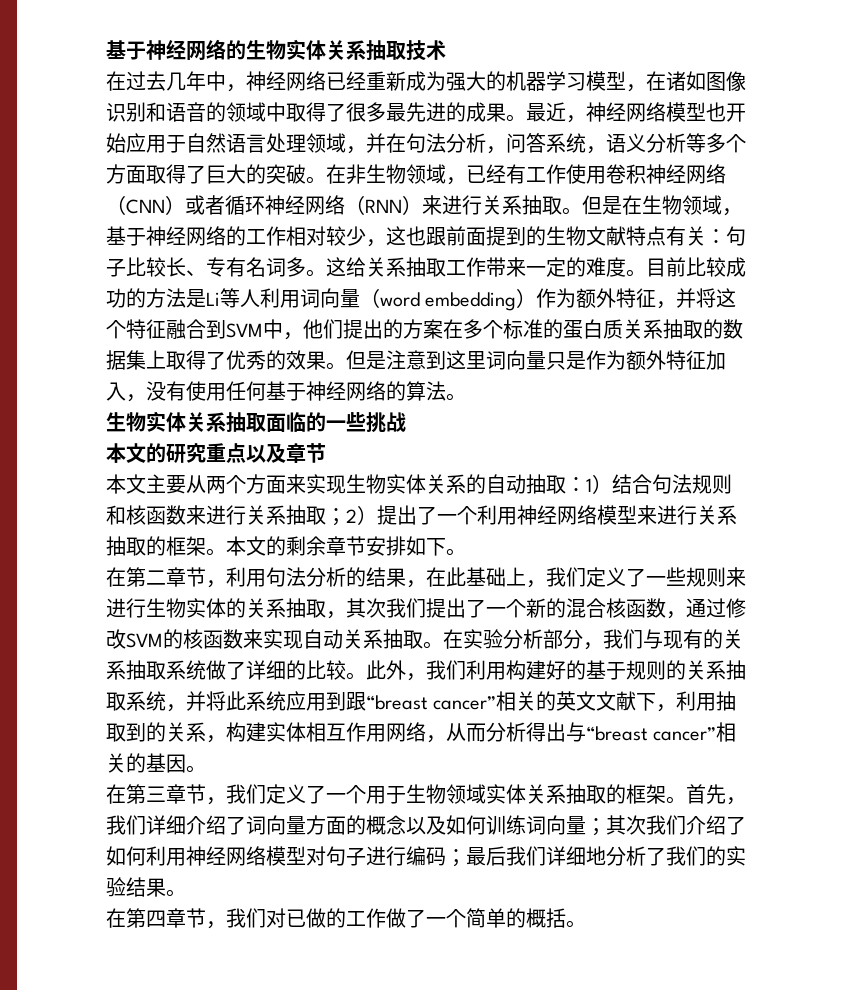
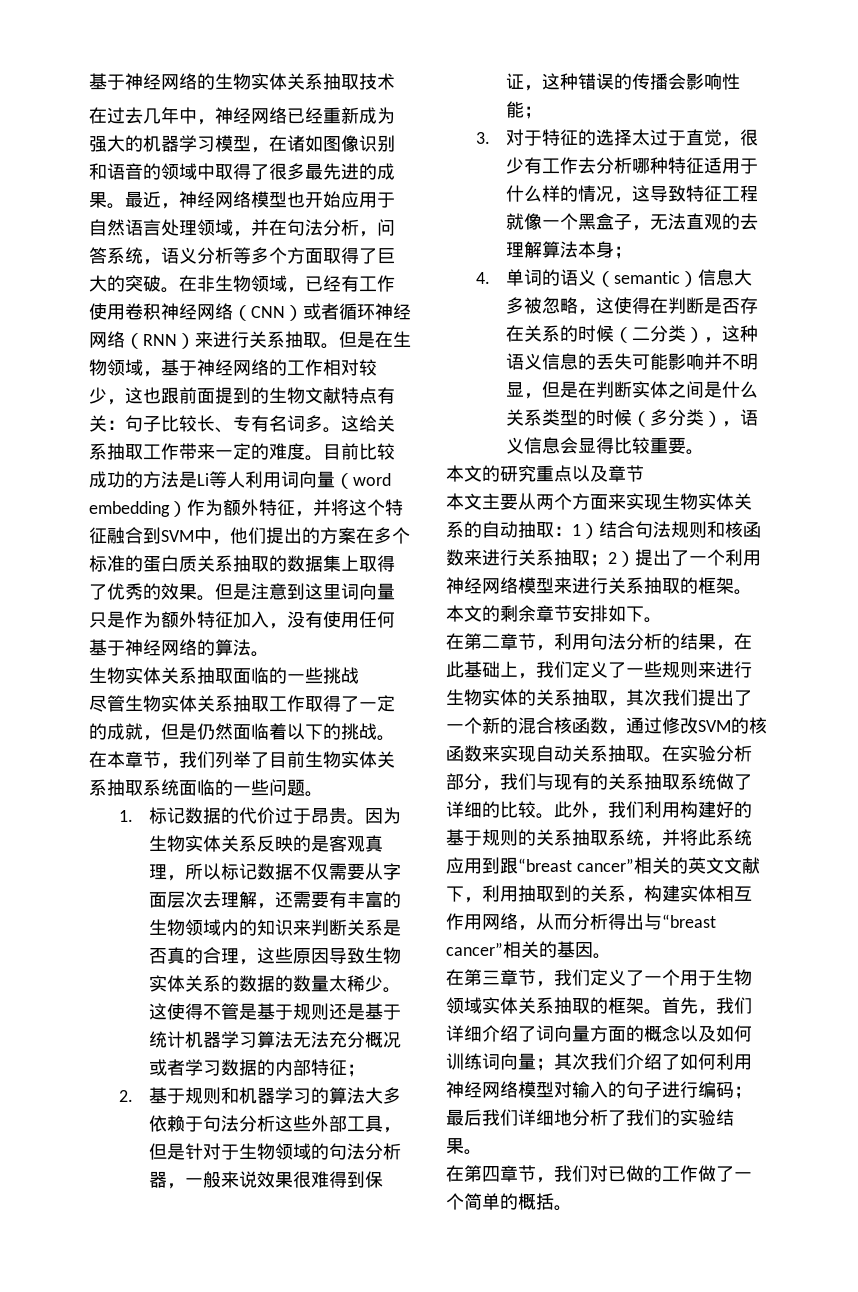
+ 尽管生物实体关系抽取工作取得了一定的成就，但是仍然面临着以下的挑战。在本章节，我们列举了目前生物实体关系抽取系统面临的一些问题。
+ 1.标记数据的代价过于昂贵。因为生物实体关系反映的是客观真理，所以标记数据不仅需要从字面层次去理解，还需要有丰富的生物领域内的知识来判断关系是否真的合理，这些原因导致生物实体关系的数据的数量太稀少。这使得不管是基于规则还是基于统计机器学习算法无法充分概况或者学习数据的内部特征；
+ 2.基于规则和机器学习的算法大多依赖于句法分析这些外部工具，但是针对于生物领域的句法分析器，一般来说效果很难得到保证，这种错误的传播会影响性能；
+ 3.对于特征的选择太过于直觉，很少有工作去分析哪种特征适用于什么样的情况，这导致特征工程就像一个黑盒子，无法直观的去理解算法本身；
+ 4.单词的语义（semantic）信息大多被忽略，这使得在判断是否存在关系的时候（二分类），这种语义信息的丢失可能影响并不明显，但是在判断实体之间是什么关系类型的时候（多分类），语义信息会显得比较重要。
- 首先，我们详细介绍了词向量方面的概念以及如何训练词向量；其次我们介绍了如何利用神经网络模型对句子进行编码；最后我们详细地分析了我们的实验结果。
+ 首先，我们详细介绍了词向量方面的概念以及如何训练词向量；其次我们介绍了如何利用神经网络模型对输入的句子进行编码；最后我们详细地分析了我们的实验结果。

